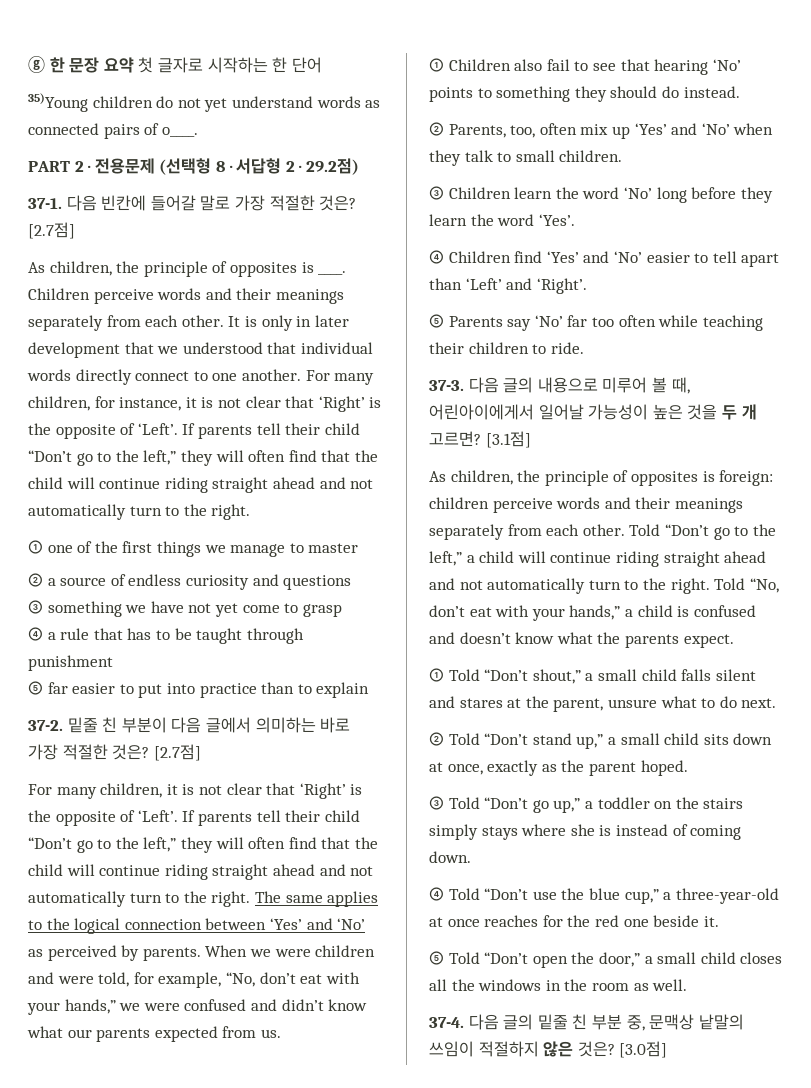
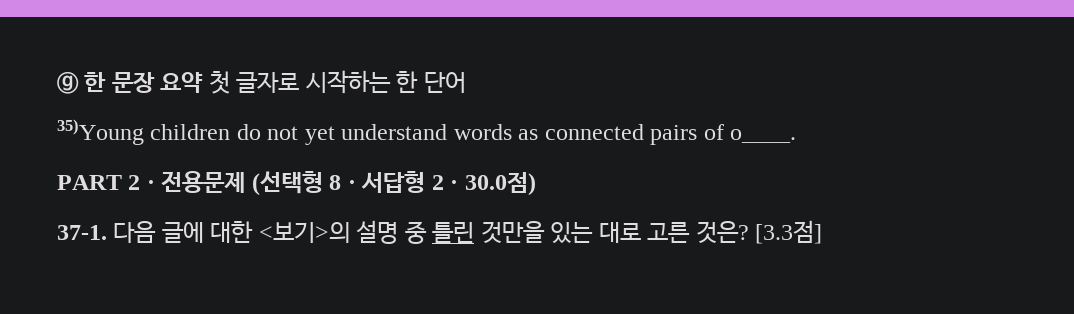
- PART 2 · 전용문제 (선택형 8 · 서답형 2 · 29.2점)
+ PART 2 · 전용문제 (선택형 8 · 서답형 2 · 30.0점)
- 다음 빈칸에 들어갈 말로 가장 적절한 것은? [2.7점]
- As children, the principle of opposites is ____. Children perceive words and their meanings separately from each other. It is only in later development that we understood that individual words directly connect to one another. For many children, for instance, it is not clear that ‘Right’ is the opposite of ‘Left’. If parents tell their child “Don’t go to the left,” they will often find that the child will continue riding straight ahead and not automatically turn to the right.
- ① one of the first things we manage to master
- ② a source of endless curiosity and questions
- ③ something we have not yet come to grasp
- ④ a rule that has to be taught through punishment
- ⑤ far easier to put into practice than to explain
- 37-2. 밑줄 친 부분이 다음 글에서 의미하는 바로 가장 적절한 것은? [2.7점]
- For many children, it is not clear that ‘Right’ is the opposite of ‘Left’. If parents tell their child “Don’t go to the left,” they will often find that the child will continue riding straight ahead and not automatically turn to the right. The same applies to the logical connection between ‘Yes’ and ‘No’ as perceived by parents. When we were children and were told, for example, “No, don’t eat with your hands,” we were confused and didn’t know what our parents expected from us.
- ① Children also fail to see that hearing ‘No’ points to something they should do instead.
- ② Parents, too, often mix up ‘Yes’ and ‘No’ when they talk to small children.
- ③ Children learn the word ‘No’ long before they learn the word ‘Yes’.
- ④ Children find ‘Yes’ and ‘No’ easier to tell apart than ‘Left’ and ‘Right’.
- ⑤ Parents say ‘No’ far too often while teaching their children to ride.
- 37-3. 다음 글의 내용으로 미루어 볼 때, 어린아이에게서 일어날 가능성이 높은 것을 두 개 고르면? [3.1점]
- As children, the principle of opposites is foreign: children perceive words and their meanings separately from each other. Told “Don’t go to the left,” a child will continue riding straight ahead and not automatically turn to the right. Told “No, don’t eat with your hands,” a child is confused and doesn’t know what the parents expect.
- ① Told “Don’t shout,” a small child falls silent and stares at the parent, unsure what to do next.
- ② Told “Don’t stand up,” a small child sits down at once, exactly as the parent hoped.
- ③ Told “Don’t go up,” a toddler on the stairs simply stays where she is instead of coming down.
- ④ Told “Don’t use the blue cup,” a three-year-old at once reaches for the red one beside it.
- ⑤ Told “Don’t open the door,” a small child closes all the windows in the room as well.
- 37-4. 다음 글의 밑줄 친 부분 중, 문맥상 낱말의 쓰임이 적절하지 않은 것은? [3.0점]
+ 다음 글에 대한 <보기>의 설명 중 틀린 것만을 있는 대로 고른 것은? [3.3점]

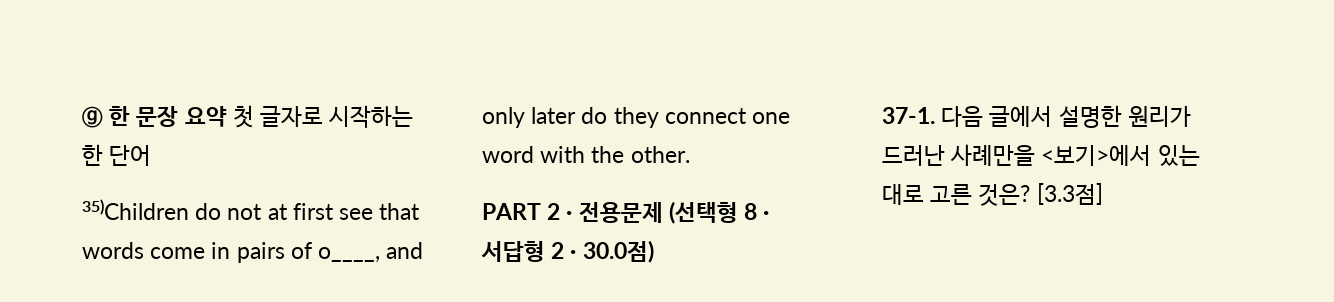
- 35)Young children do not yet understand words as connected pairs of o____.
+ 35)Children do not at first see that words come in pairs of o____, and only later do they connect one word with the other.
- 다음 글에 대한 <보기>의 설명 중 틀린 것만을 있는 대로 고른 것은?
+ 다음 글에서 설명한 원리가 드러난 사례만을 <보기>에서 있는 대로 고른 것은?

